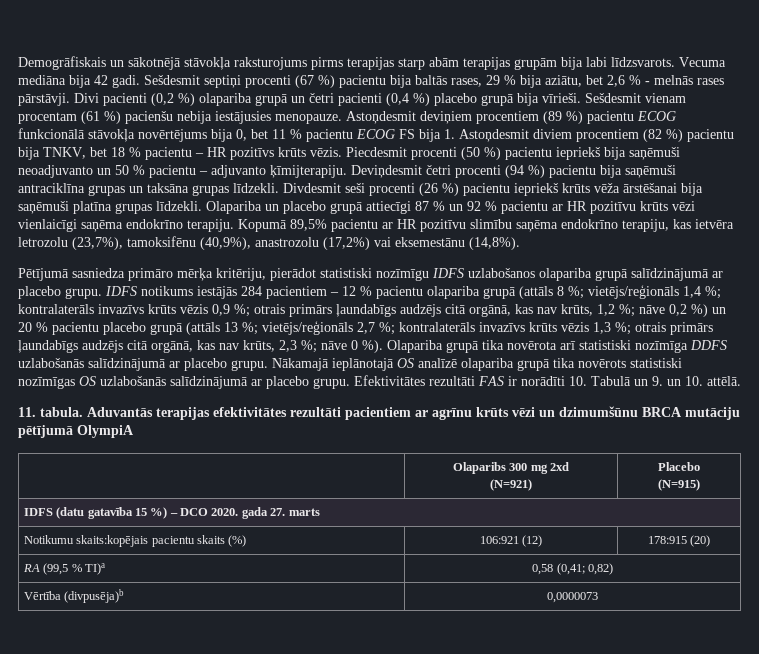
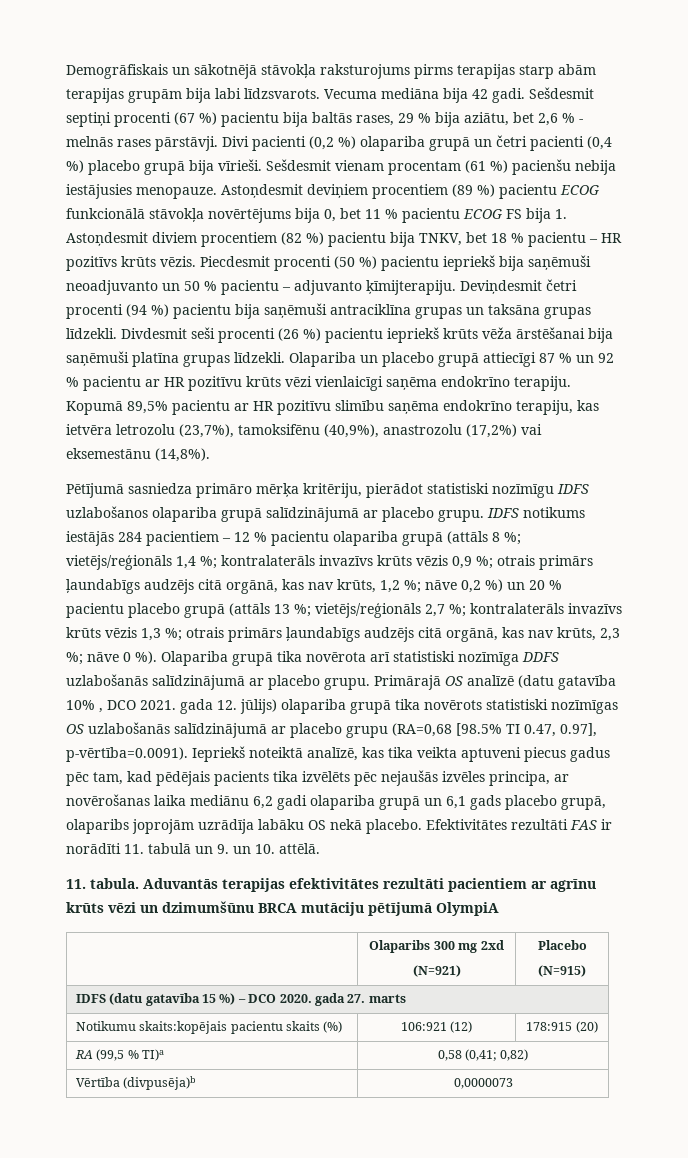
- Nākamajā ieplānotajā OS analīzē olapariba grupā tika novērots statistiski nozīmīgas OS uzlabošanās salīdzinājumā ar placebo grupu.
+ Primārajā OS analīzē (datu gatavība 10% , DCO 2021. gada 12. jūlijs) olapariba grupā tika novērots statistiski nozīmīgas OS uzlabošanās salīdzinājumā ar placebo grupu (RA=0,68 [98.5% TI 0.47, 0.97], p-vērtība=0.0091). Iepriekš noteiktā analīzē, kas tika veikta aptuveni piecus gadus pēc tam, kad pēdējais pacients tika izvēlēts pēc nejaušās izvēles principa, ar novērošanas laika mediānu 6,2 gadi olapariba grupā un 6,1 gads placebo grupā, olaparibs joprojām uzrādīja labāku OS nekā placebo.
- Efektivitātes rezultāti FAS ir norādīti 10. Tabulā un 9. un 10. attēlā.
+ Efektivitātes rezultāti FAS ir norādīti 11. tabulā un 9. un 10. attēlā.

